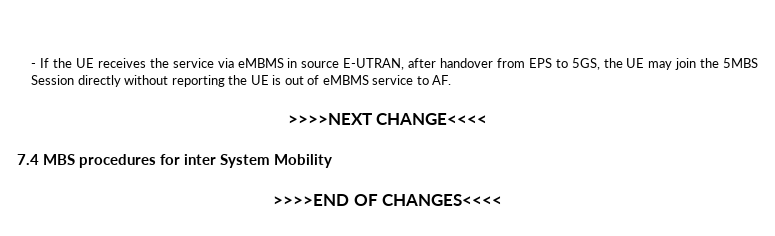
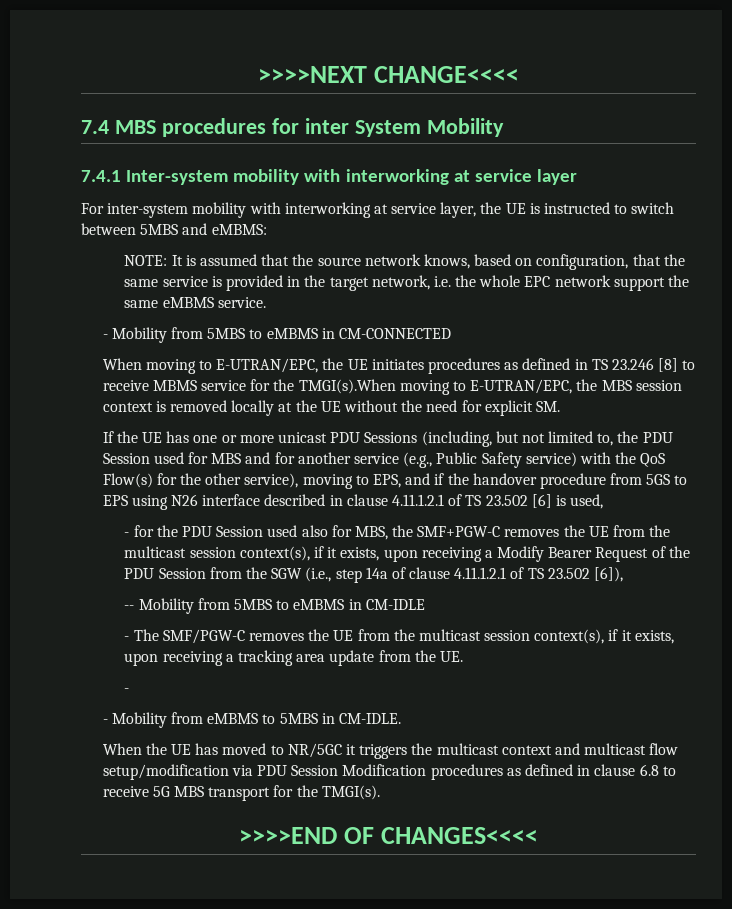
- - If the UE receives the service via eMBMS in source E-UTRAN, after handover from EPS to 5GS, the UE may join the 5MBS Session directly without reporting the UE is out of eMBMS service to AF.
+ 7.4.1 Inter-system mobility with interworking at service layer
+ For inter-system mobility with interworking at service layer, the UE is instructed to switch between 5MBS and eMBMS:
+ NOTE: It is assumed that the source network knows, based on configuration, that the same service is provided in the target network, i.e. the whole EPC network support the same eMBMS service.
+ - Mobility from 5MBS to eMBMS in CM-CONNECTED
+ When moving to E-UTRAN/EPC, the UE initiates procedures as defined in TS 23.246 [8] to receive MBMS service for the TMGI(s).When moving to E-UTRAN/EPC, the MBS session context is removed locally at the UE without the need for explicit SM.
+ If the UE has one or more unicast PDU Sessions (including, but not limited to, the PDU Session used for MBS and for another service (e.g., Public Safety service) with the QoS Flow(s) for the other service), moving to EPS, and if the handover procedure from 5GS to EPS using N26 interface described in clause 4.11.1.2.1 of TS 23.502 [6] is used,
+ - for the PDU Session used also for MBS, the SMF+PGW-C removes the UE from the multicast session context(s), if it exists, upon receiving a Modify Bearer Request of the PDU Session from the SGW (i.e., step 14a of clause 4.11.1.2.1 of TS 23.502 [6]),
+ -- Mobility from 5MBS to eMBMS in CM-IDLE
+ - The SMF/PGW-C removes the UE from the multicast session context(s), if it exists, upon receiving a tracking area update from the UE.
+ -
+ - Mobility from eMBMS to 5MBS in CM-IDLE.
+ When the UE has moved to NR/5GC it triggers the multicast context and multicast flow setup/modification via PDU Session Modification procedures as defined in clause 6.8 to receive 5G MBS transport for the TMGI(s).

